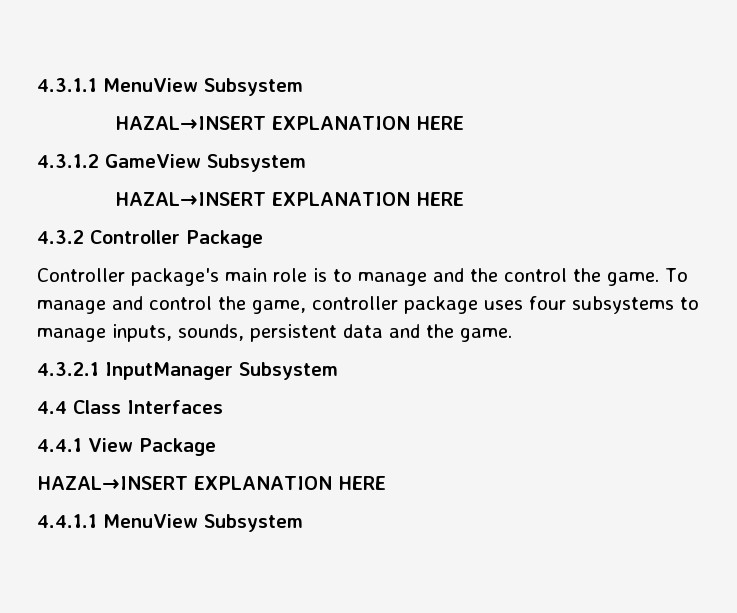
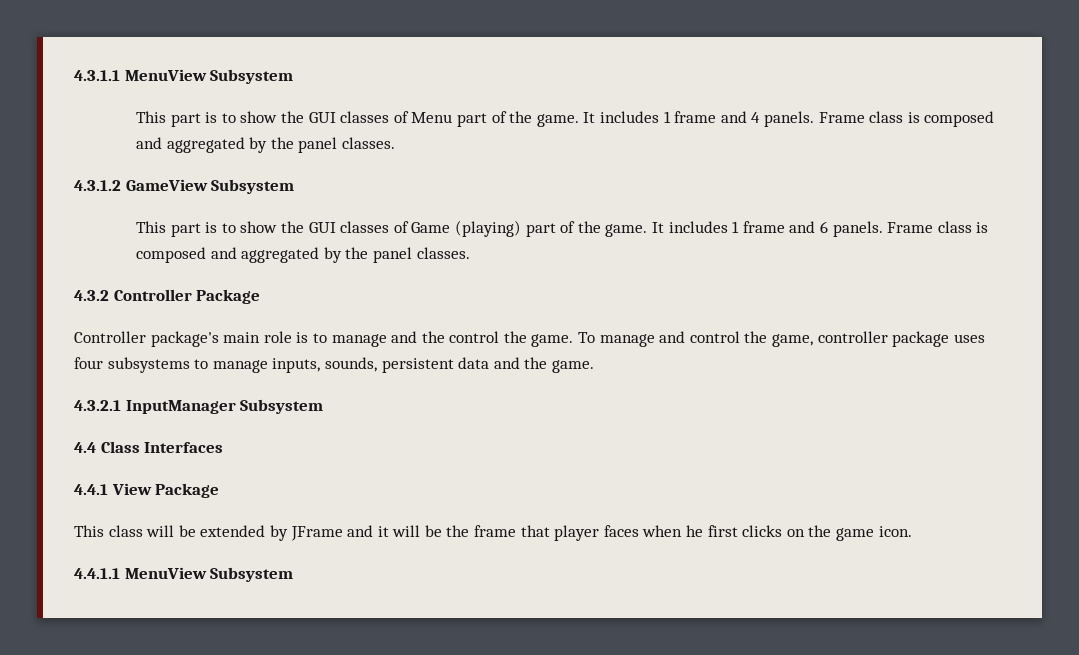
  4.3.1.1 MenuView Subsystem
- HAZAL→INSERT EXPLANATION HERE
+ This part is to show the GUI classes of Menu part of the game. It includes 1 frame and 4 panels. Frame class is composed and aggregated by the panel classes.
  4.3.1.2 GameView Subsystem
- HAZAL→INSERT EXPLANATION HERE
+ This part is to show the GUI classes of Game (playing) part of the game. It includes 1 frame and 6 panels. Frame class is composed and aggregated by the panel classes.
  4.4.1 View Package
- HAZAL→INSERT EXPLANATION HERE
+ This class will be extended by JFrame and it will be the frame that player faces when he first clicks on the game icon.

